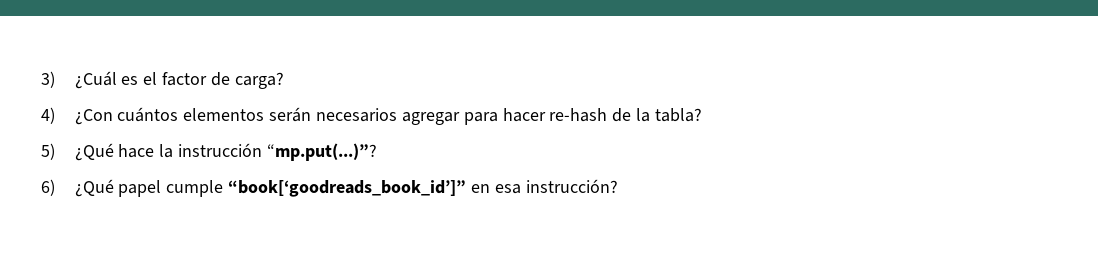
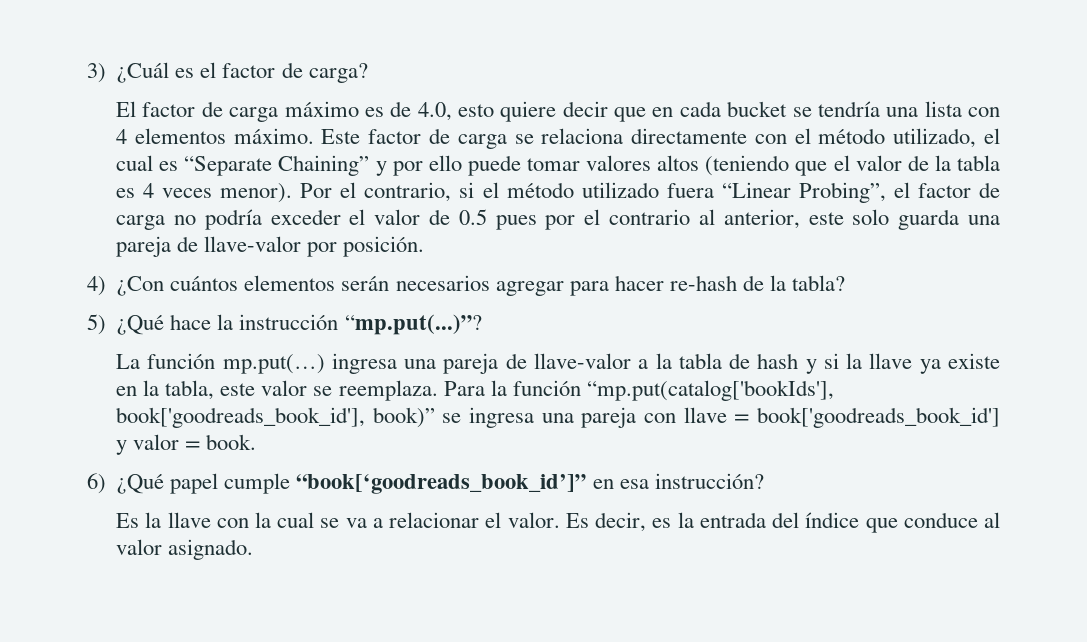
+ El factor de carga máximo es de 4.0, esto quiere decir que en cada bucket se tendría una lista con 4 elementos máximo. Este factor de carga se relaciona directamente con el método utilizado, el cual es “Separate Chaining” y por ello puede tomar valores altos (teniendo que el valor de la tabla es 4 veces menor). Por el contrario, si el método utilizado fuera “Linear Probing”, el factor de carga no podría exceder el valor de 0.5 pues por el contrario al anterior, este solo guarda una pareja de llave-valor por posición.
+ La función mp.put(…) ingresa una pareja de llave-valor a la tabla de hash y si la llave ya existe en la tabla, este valor se reemplaza. Para la función “mp.put(catalog['bookIds'], book['goodreads_book_id'], book)” se ingresa una pareja con llave = book['goodreads_book_id'] y valor = book.
+ Es la llave con la cual se va a relacionar el valor. Es decir, es la entrada del índice que conduce al valor asignado.

